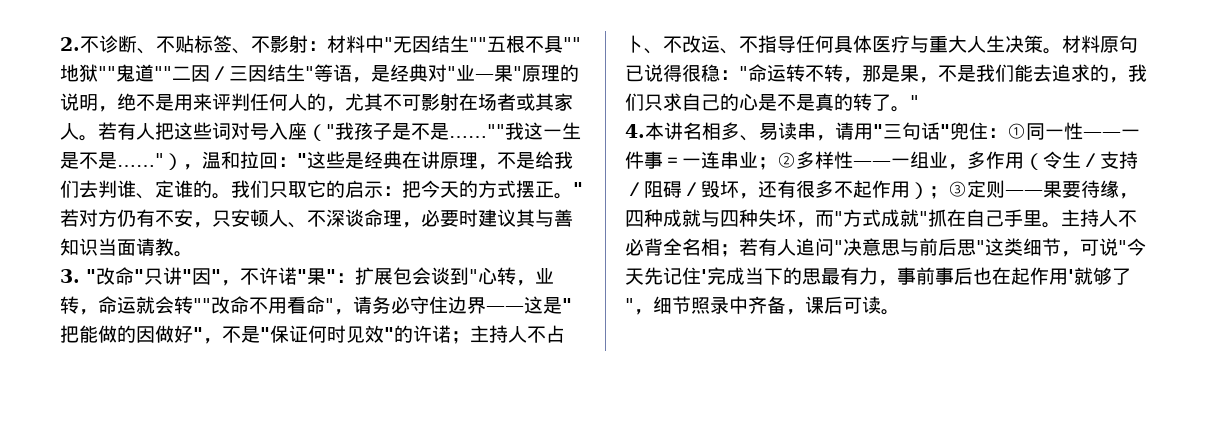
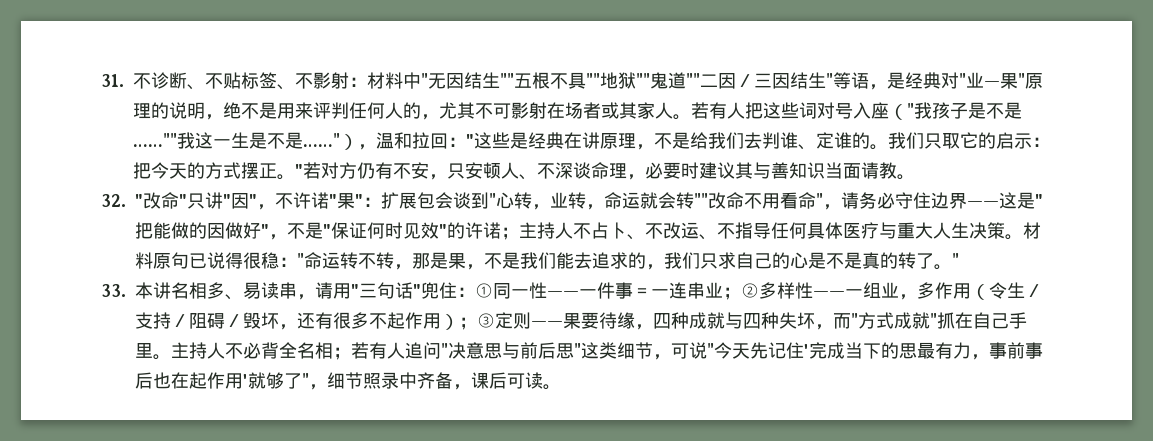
- 2.不诊断、不贴标签、不影射：材料中"无因结生""五根不具""地狱""鬼道""二因／三因结生"等语，是经典对"业—果"原理的说明，绝不是用来评判任何人的，尤其不可影射在场者或其家人。
+ 31.不诊断、不贴标签、不影射：材料中"无因结生""五根不具""地狱""鬼道""二因／三因结生"等语，是经典对"业—果"原理的说明，绝不是用来评判任何人的，尤其不可影射在场者或其家人。
- 3. "改命"只讲"因"，不许诺"果"：扩展包会谈到"心转，业转，命运就会转""改命不用看命"，请务必守住边界——这是"把能做的因做好"，不是"保证何时见效"的许诺；主持人不占卜、不改运、不指导任何具体医疗与重大人生决策。
+ 32. "改命"只讲"因"，不许诺"果"：扩展包会谈到"心转，业转，命运就会转""改命不用看命"，请务必守住边界——这是"把能做的因做好"，不是"保证何时见效"的许诺；主持人不占卜、不改运、不指导任何具体医疗与重大人生决策。
- 4.本讲名相多、易读串，请用"三句话"兜住：①同一性——一件事＝一连串业；②多样性——一组业，多作用（令生／支持／阻碍／毁坏，还有很多不起作用）；③定则——果要待缘，四种成就与四种失坏，而"方式成就"抓在自己手里。
+ 33.本讲名相多、易读串，请用"三句话"兜住：①同一性——一件事＝一连串业；②多样性——一组业，多作用（令生／支持／阻碍／毁坏，还有很多不起作用）；③定则——果要待缘，四种成就与四种失坏，而"方式成就"抓在自己手里。

